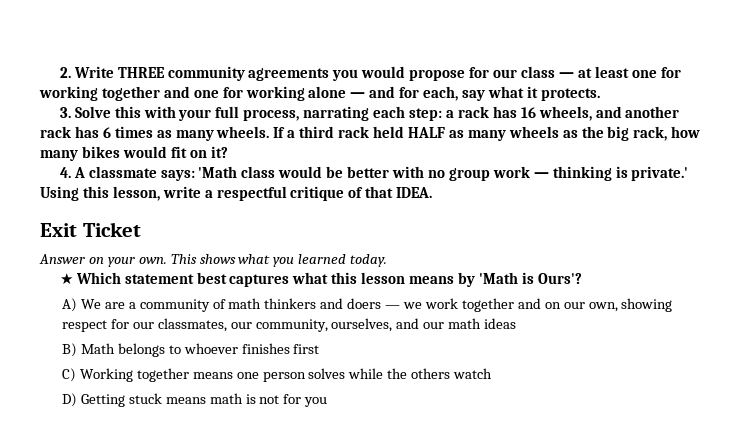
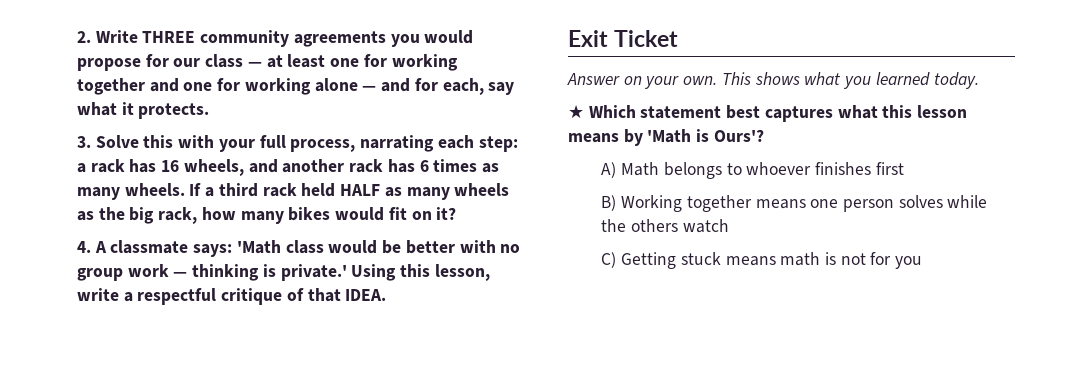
- A) We are a community of math thinkers and doers — we work together and on our own, showing respect for our classmates, our community, ourselves, and our math ideas
- B) Math belongs to whoever finishes first
+ A) Math belongs to whoever finishes first
- C) Working together means one person solves while the others watch
+ B) Working together means one person solves while the others watch
- D) Getting stuck means math is not for you
+ C) Getting stuck means math is not for you

